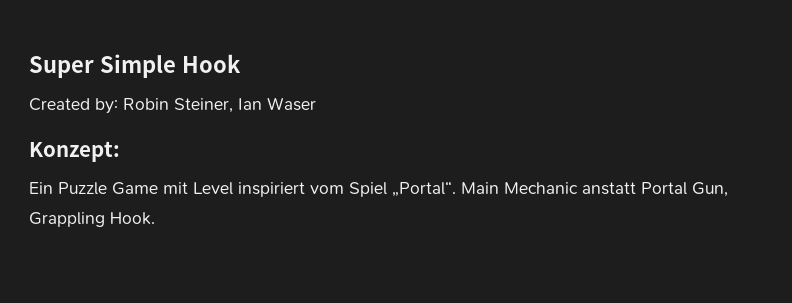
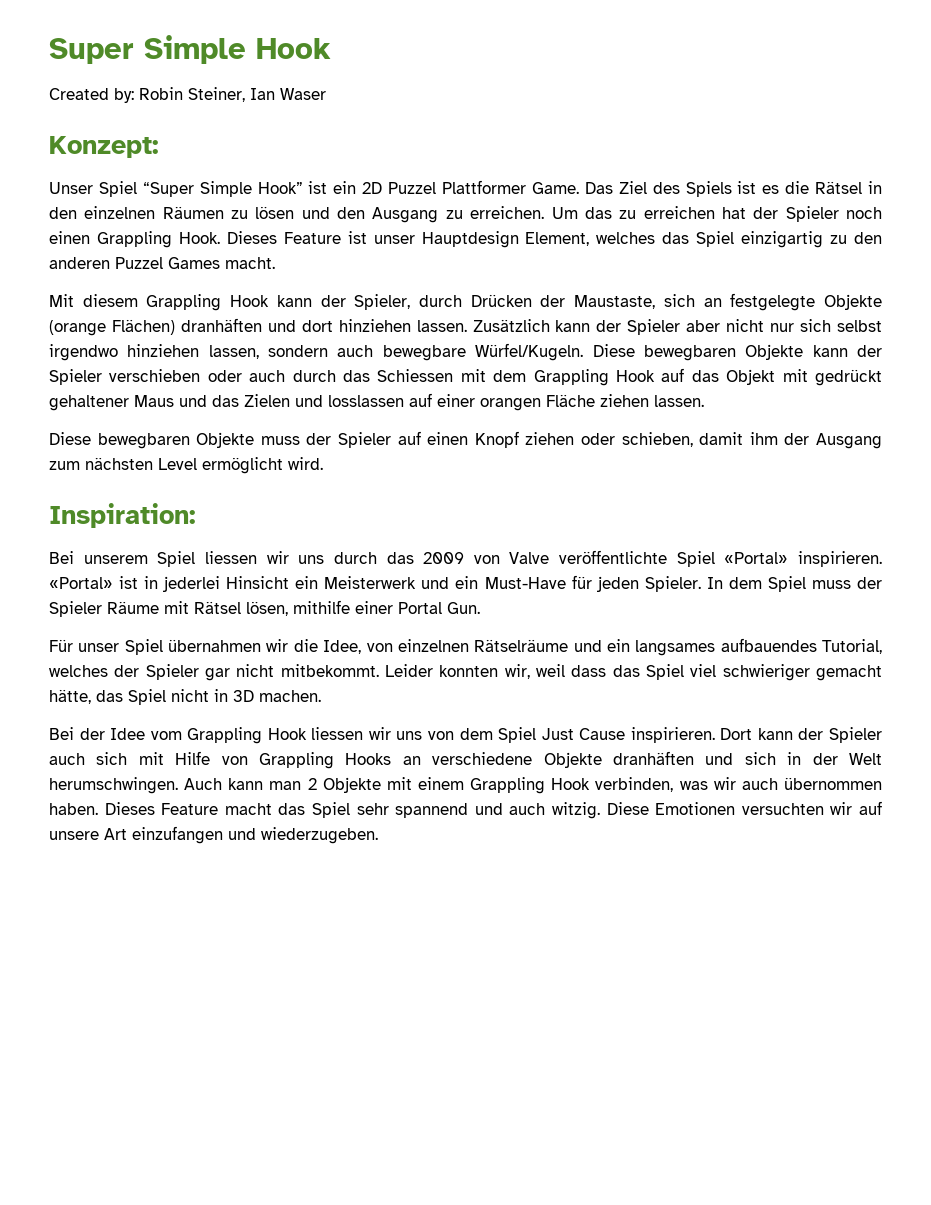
- Ein Puzzle Game mit Level inspiriert vom Spiel „Portal“. Main Mechanic anstatt Portal Gun, Grappling Hook.
+ Unser Spiel “Super Simple Hook” ist ein 2D Puzzel Plattformer Game. Das Ziel des Spiels ist es die Rätsel in den einzelnen Räumen zu lösen und den Ausgang zu erreichen. Um das zu erreichen hat der Spieler noch einen Grappling Hook. Dieses Feature ist unser Hauptdesign Element, welches das Spiel einzigartig zu den anderen Puzzel Games macht.
+ Mit diesem Grappling Hook kann der Spieler, durch Drücken der Maustaste, sich an festgelegte Objekte (orange Flächen) dranhäften und dort hinziehen lassen. Zusätzlich kann der Spieler aber nicht nur sich selbst irgendwo hinziehen lassen, sondern auch bewegbare Würfel/Kugeln. Diese bewegbaren Objekte kann der Spieler verschieben oder auch durch das Schiessen mit dem Grappling Hook auf das Objekt mit gedrückt gehaltener Maus und das Zielen und losslassen auf einer orangen Fläche ziehen lassen.
+ Diese bewegbaren Objekte muss der Spieler auf einen Knopf ziehen oder schieben, damit ihm der Ausgang zum nächsten Level ermöglicht wird.
+ Inspiration:
+ Bei unserem Spiel liessen wir uns durch das 2009 von Valve veröffentlichte Spiel «Portal» inspirieren. «Portal» ist in jederlei Hinsicht ein Meisterwerk und ein Must-Have für jeden Spieler. In dem Spiel muss der Spieler Räume mit Rätsel lösen, mithilfe einer Portal Gun.
+ Für unser Spiel übernahmen wir die Idee, von einzelnen Rätselräume und ein langsames aufbauendes Tutorial, welches der Spieler gar nicht mitbekommt. Leider konnten wir, weil dass das Spiel viel schwieriger gemacht hätte, das Spiel nicht in 3D machen.
+ Bei der Idee vom Grappling Hook liessen wir uns von dem Spiel Just Cause inspirieren. Dort kann der Spieler auch sich mit Hilfe von Grappling Hooks an verschiedene Objekte dranhäften und sich in der Welt herumschwingen. Auch kann man 2 Objekte mit einem Grappling Hook verbinden, was wir auch übernommen haben. Dieses Feature macht das Spiel sehr spannend und auch witzig. Diese Emotionen versuchten wir auf unsere Art einzufangen und wiederzugeben.

